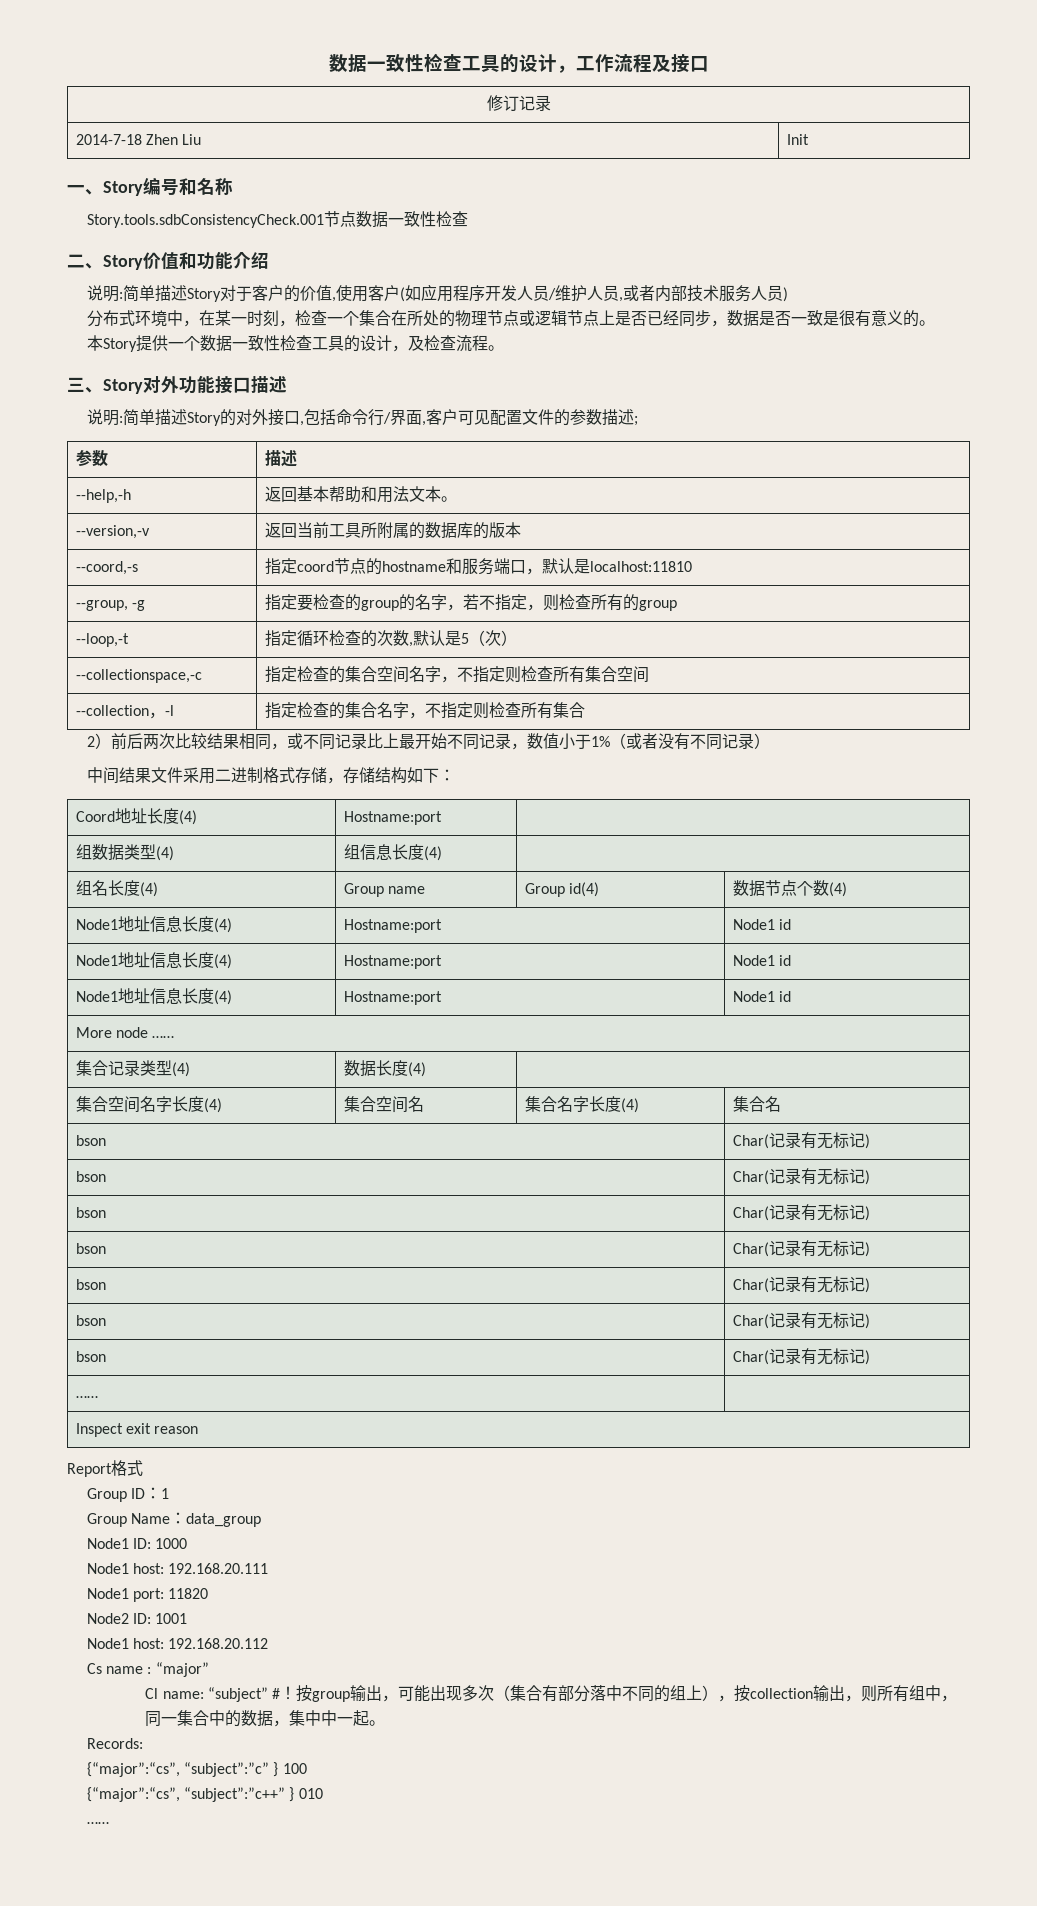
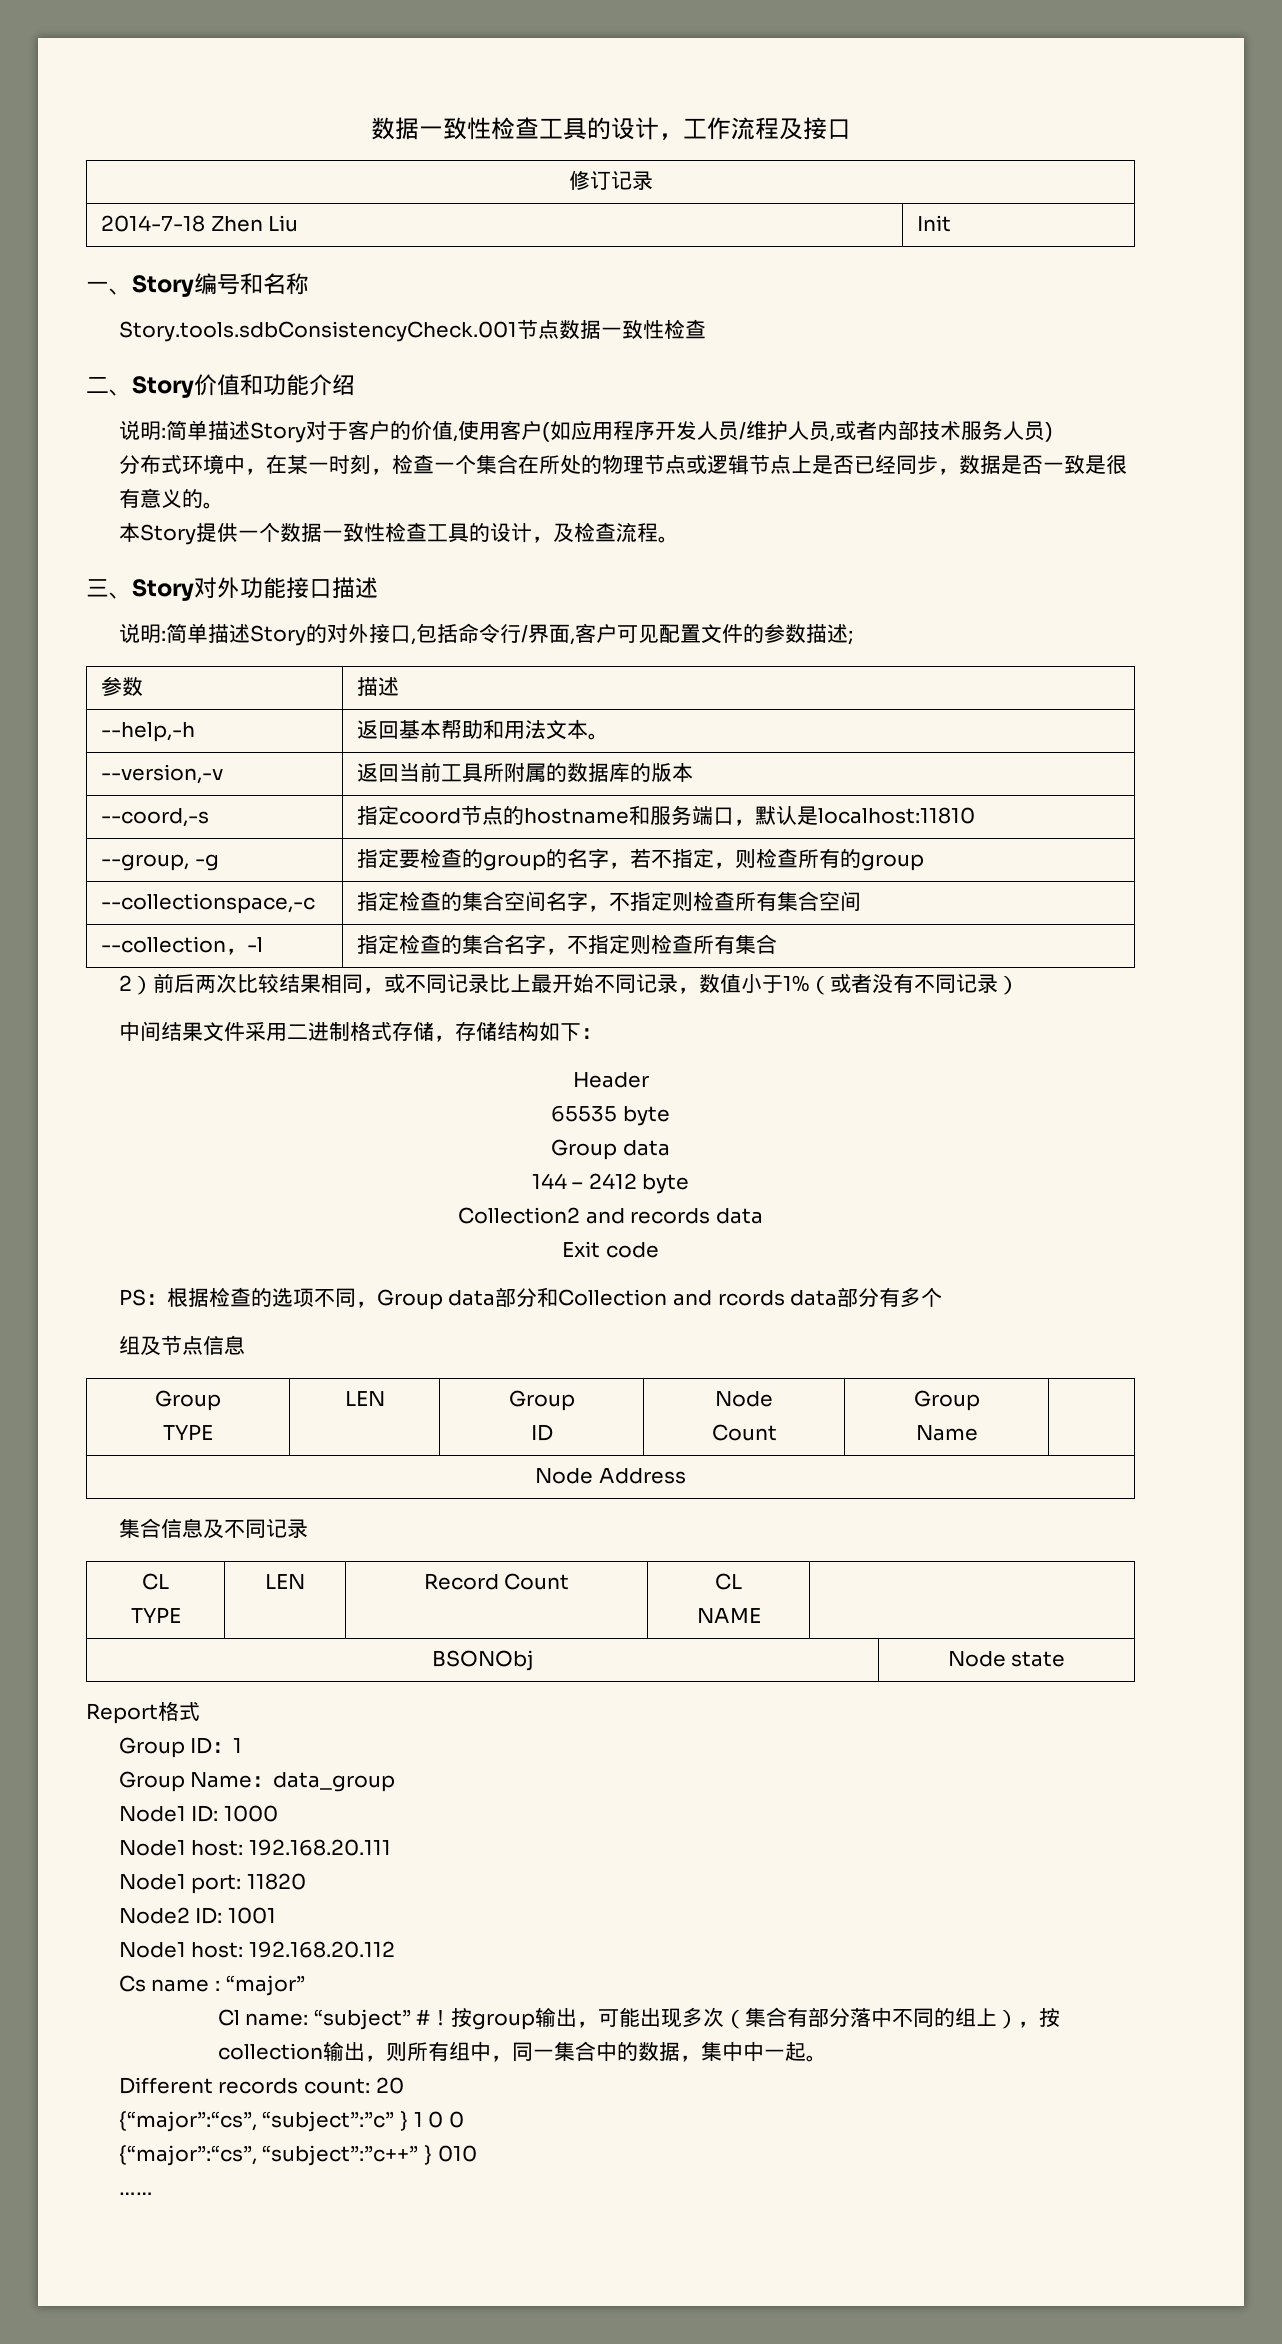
- --loop,-t | 指定循环检查的次数,默认是5（次）
- Coord地址长度(4) | Hostname:port |
- 组数据类型(4) | 组信息长度(4) |
- 组名长度(4) | Group name | Group id(4) | 数据节点个数(4)
- Node1地址信息长度(4) | Hostname:port | Node1 id
- Node1地址信息长度(4) | Hostname:port | Node1 id
- Node1地址信息长度(4) | Hostname:port | Node1 id
- More node ……
- 集合记录类型(4) | 数据长度(4) |
- 集合空间名字长度(4) | 集合空间名 | 集合名字长度(4) | 集合名
- bson | Char(记录有无标记)
- bson | Char(记录有无标记)
- bson | Char(记录有无标记)
- bson | Char(记录有无标记)
- bson | Char(记录有无标记)
- bson | Char(记录有无标记)
- bson | Char(记录有无标记)
- …… |
- Inspect exit reason
+ Header
+ 65535 byte
+ Group data
+ 144 – 2412 byte
+ Collection2 and records data
+ Exit code
+ PS：根据检查的选项不同，Group data部分和Collection and rcords data部分有多个
+ 组及节点信息
+ Group
+ TYPE | LEN | Group
+ ID | Node
+ Count | Group
+ Name |
+ Node Address
+ 集合信息及不同记录
+ CL
+ TYPE | LEN | Record Count | CL
+ NAME |
+ BSONObj | Node state
- Records:
+ Different records count: 20
- {“major”:“cs”, “subject”:”c” } 100
+ {“major”:“cs”, “subject”:”c” } 1 0 0

